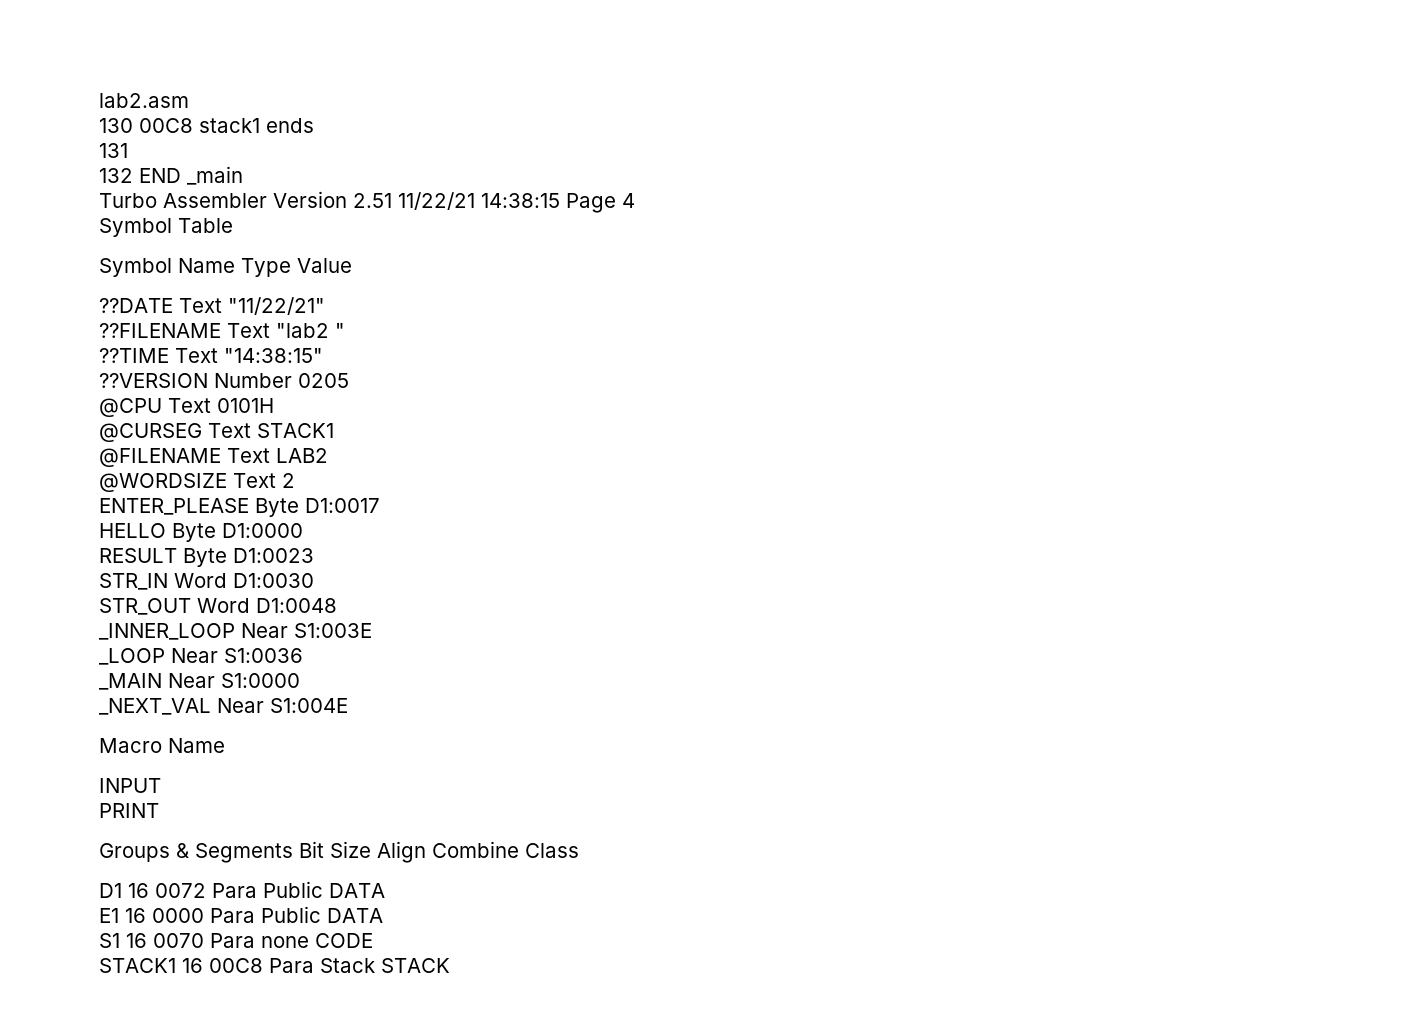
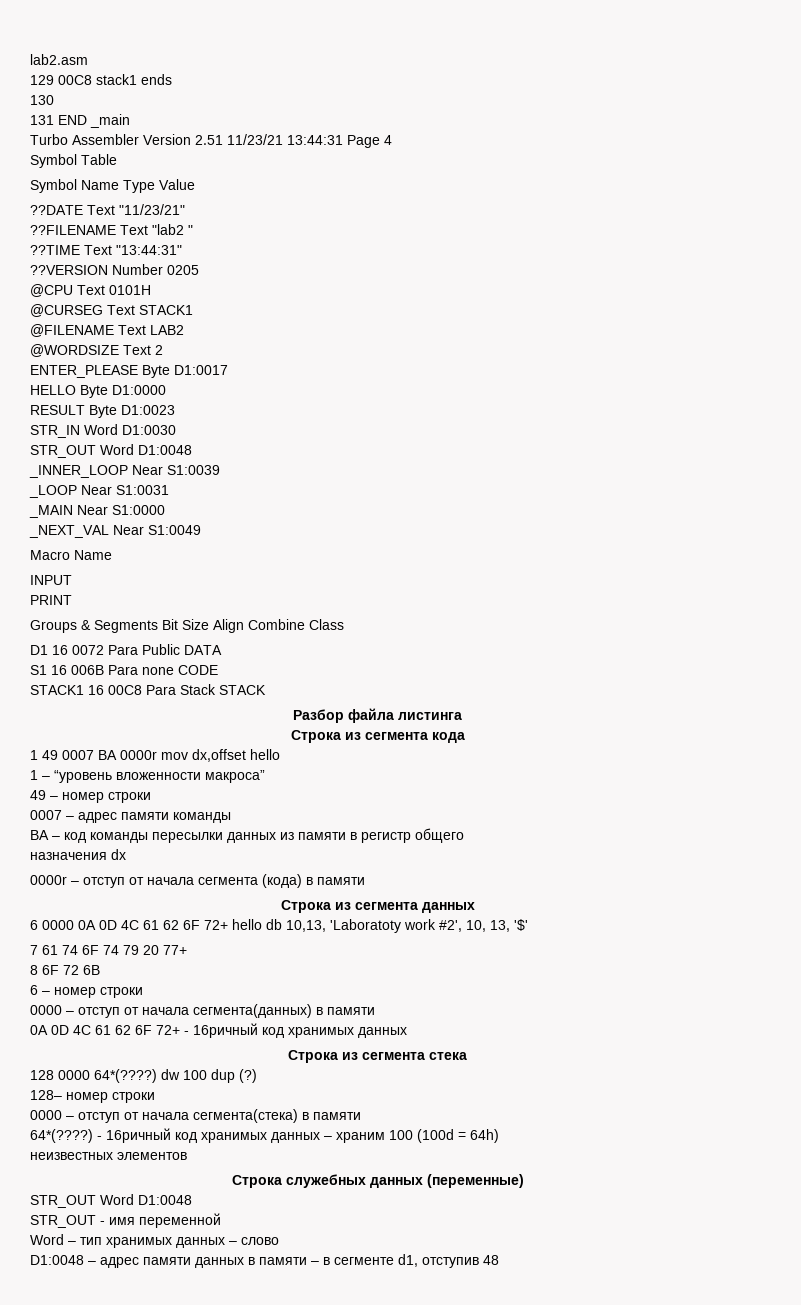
- 130 00C8 stack1 ends
+ 129 00C8 stack1 ends
+ 130
- 131
- 132 END _main
+ 131 END _main
- Turbo Assembler Version 2.51 11/22/21 14:38:15 Page 4
+ Turbo Assembler Version 2.51 11/23/21 13:44:31 Page 4
- ??DATE Text "11/22/21"
+ ??DATE Text "11/23/21"
- ??TIME Text "14:38:15"
+ ??TIME Text "13:44:31"
- _INNER_LOOP Near S1:003E
+ _INNER_LOOP Near S1:0039
- _LOOP Near S1:0036
+ _LOOP Near S1:0031
- _NEXT_VAL Near S1:004E
+ _NEXT_VAL Near S1:0049
- E1 16 0000 Para Public DATA
- S1 16 0070 Para none CODE
+ S1 16 006B Para none CODE
+ Разбор файла листинга
+ Строка из сегмента кода
+ 1 49 0007 BA 0000r mov dx,offset hello
+ 1 – “уровень вложенности макроса”
+ 49 – номер строки
+ 0007 – адрес памяти команды
+ BA – код команды пересылки данных из памяти в регистр общего
+ назначения dx
+ 0000r – отступ от начала сегмента (кода) в памяти
+ Строка из сегмента данных
+ 6 0000 0A 0D 4C 61 62 6F 72+ hello db 10,13, 'Laboratoty work #2', 10, 13, '$'
+ 7 61 74 6F 74 79 20 77+
+ 8 6F 72 6B
+ 6 – номер строки
+ 0000 – отступ от начала сегмента(данных) в памяти
+ 0A 0D 4C 61 62 6F 72+ - 16ричный код хранимых данных
+ Строка из сегмента стека
+ 128 0000 64*(????) dw 100 dup (?)
+ 128– номер строки
+ 0000 – отступ от начала сегмента(стека) в памяти
+ 64*(????) - 16ричный код хранимых данных – храним 100 (100d = 64h)
+ неизвестных элементов
+ Строка служебных данных (переменные)
+ STR_OUT Word D1:0048
+ STR_OUT - имя переменной
+ Word – тип хранимых данных – слово
+ D1:0048 – адрес памяти данных в памяти – в сегменте d1, отступив 48

